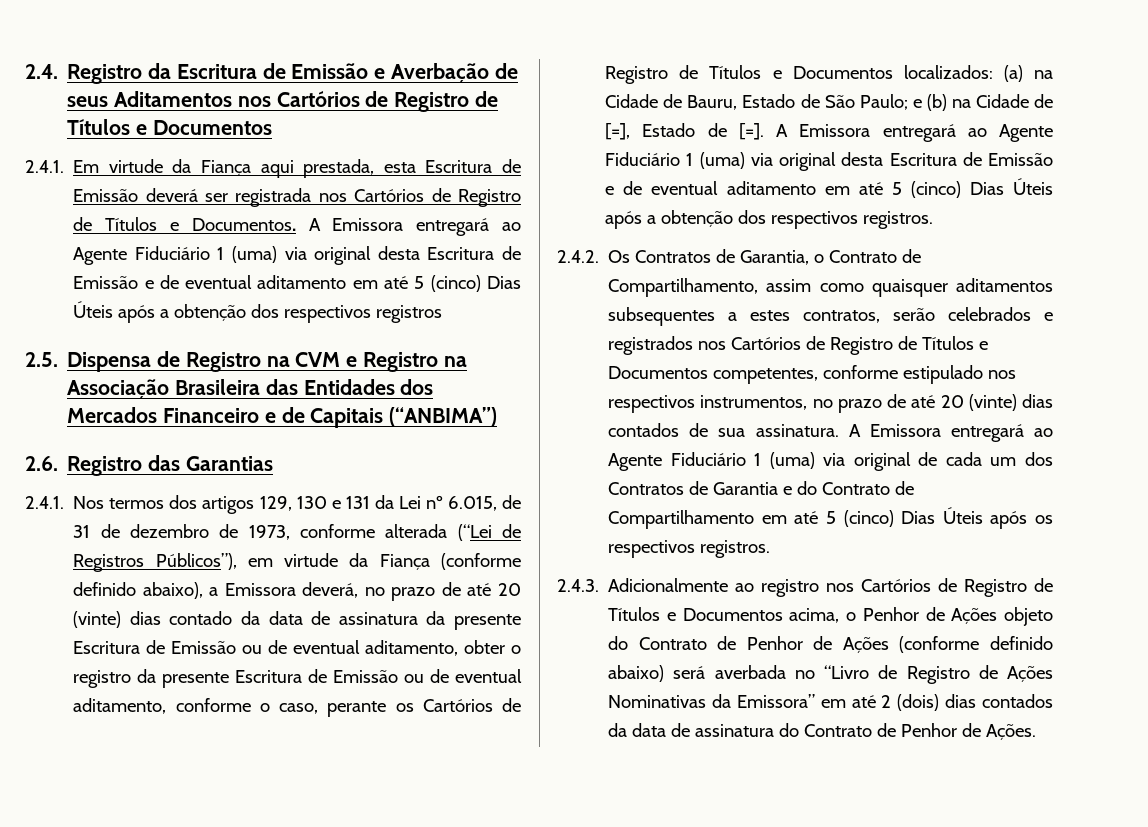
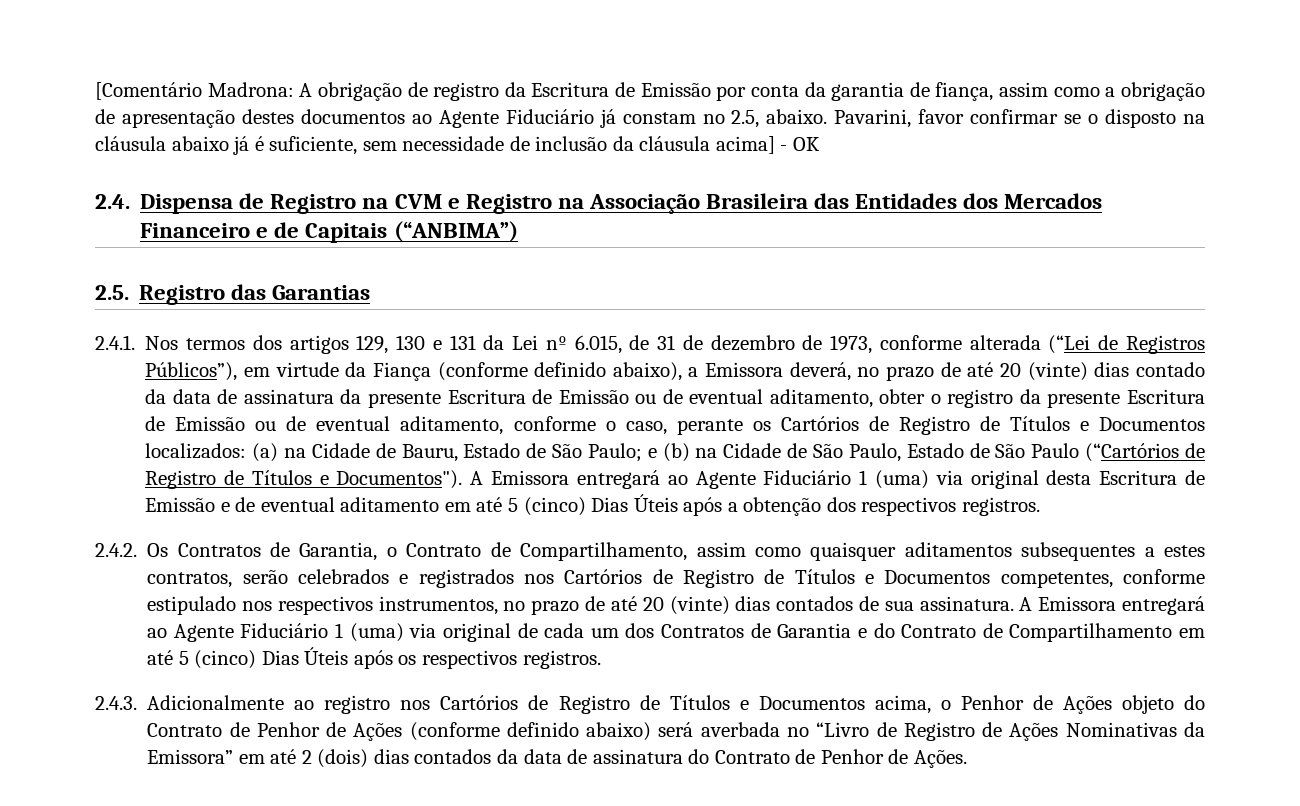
- 2.4. Registro da Escritura de Emissão e Averbação de seus Aditamentos nos Cartórios de Registro de Títulos e Documentos
- 2.4.1. Em virtude da Fiança aqui prestada, esta Escritura de Emissão deverá ser registrada nos Cartórios de Registro de Títulos e Documentos. A Emissora entregará ao Agente Fiduciário 1 (uma) via original desta Escritura de Emissão e de eventual aditamento em até 5 (cinco) Dias Úteis após a obtenção dos respectivos registros
- 2.5. Dispensa de Registro na CVM e Registro na Associação Brasileira das Entidades dos Mercados Financeiro e de Capitais (“ANBIMA”)
+ [Comentário Madrona: A obrigação de registro da Escritura de Emissão por conta da garantia de fiança, assim como a obrigação de apresentação destes documentos ao Agente Fiduciário já constam no 2.5, abaixo. Pavarini, favor confirmar se o disposto na cláusula abaixo já é suficiente, sem necessidade de inclusão da cláusula acima] - OK
+ 2.4. Dispensa de Registro na CVM e Registro na Associação Brasileira das Entidades dos Mercados Financeiro e de Capitais (“ANBIMA”)
- 2.6. Registro das Garantias
+ 2.5. Registro das Garantias
- e (b) na Cidade de [=], Estado de [=].
+ e (b) na Cidade de São Paulo, Estado de São Paulo (“Cartórios de Registro de Títulos e Documentos").

